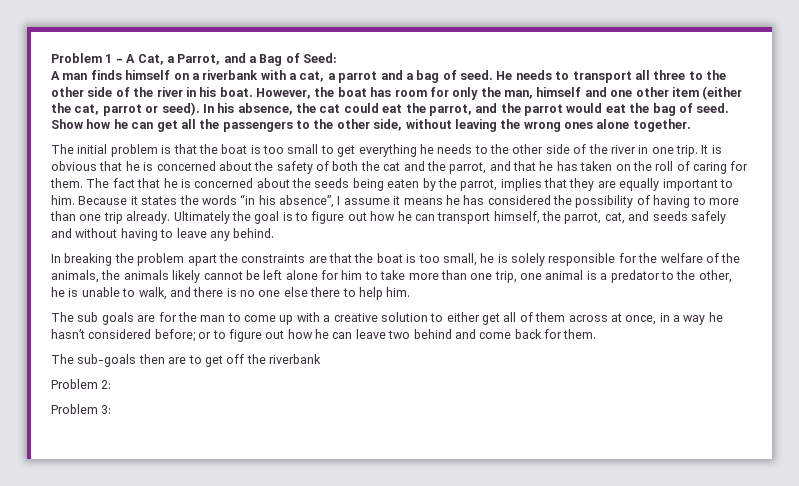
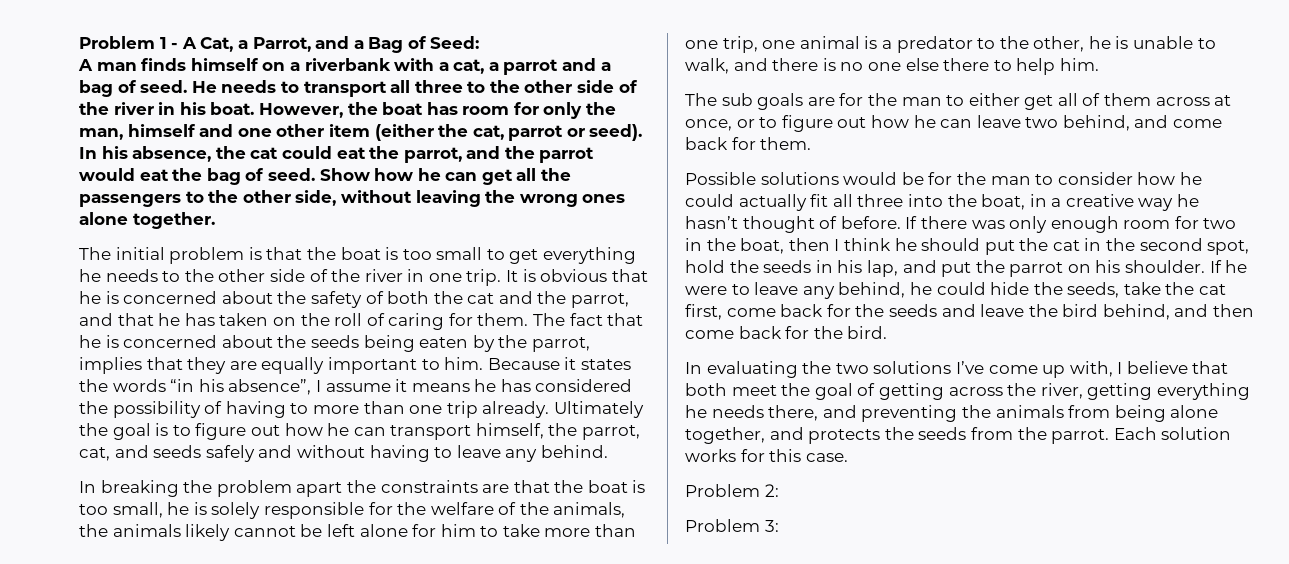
- The sub goals are for the man to come up with a creative solution to either get all of them across at once, in a way he hasn’t considered before; or to figure out how he can leave two behind and come back for them.
+ The sub goals are for the man to either get all of them across at once, or to figure out how he can leave two behind, and come back for them.
- The sub-goals then are to get off the riverbank
+ Possible solutions would be for the man to consider how he could actually fit all three into the boat, in a creative way he hasn’t thought of before. If there was only enough room for two in the boat, then I think he should put the cat in the second spot, hold the seeds in his lap, and put the parrot on his shoulder. If he were to leave any behind, he could hide the seeds, take the cat first, come back for the seeds and leave the bird behind, and then come back for the bird.
+ In evaluating the two solutions I’ve come up with, I believe that both meet the goal of getting across the river, getting everything he needs there, and preventing the animals from being alone together, and protects the seeds from the parrot. Each solution works for this case.

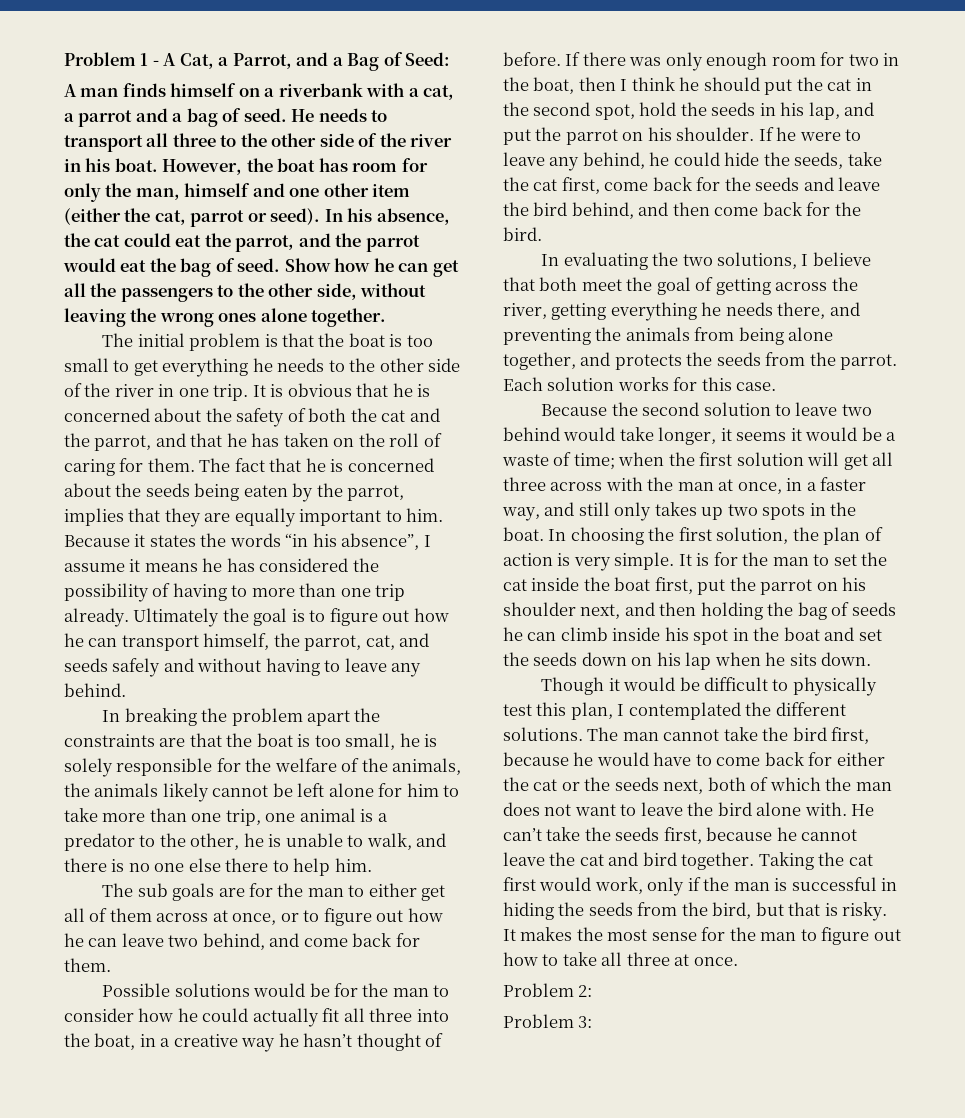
- In evaluating the two solutions I’ve come up with, I believe that both meet the goal of getting across the river, getting everything he needs there, and preventing the animals from being alone together, and protects the seeds from the parrot.
+ In evaluating the two solutions, I believe that both meet the goal of getting across the river, getting everything he needs there, and preventing the animals from being alone together, and protects the seeds from the parrot.
+ Because the second solution to leave two behind would take longer, it seems it would be a waste of time; when the first solution will get all three across with the man at once, in a faster way, and still only takes up two spots in the boat. In choosing the first solution, the plan of action is very simple. It is for the man to set the cat inside the boat first, put the parrot on his shoulder next, and then holding the bag of seeds he can climb inside his spot in the boat and set the seeds down on his lap when he sits down.
+ Though it would be difficult to physically test this plan, I contemplated the different solutions. The man cannot take the bird first, because he would have to come back for either the cat or the seeds next, both of which the man does not want to leave the bird alone with. He can’t take the seeds first, because he cannot leave the cat and bird together. Taking the cat first would work, only if the man is successful in hiding the seeds from the bird, but that is risky. It makes the most sense for the man to figure out how to take all three at once.

